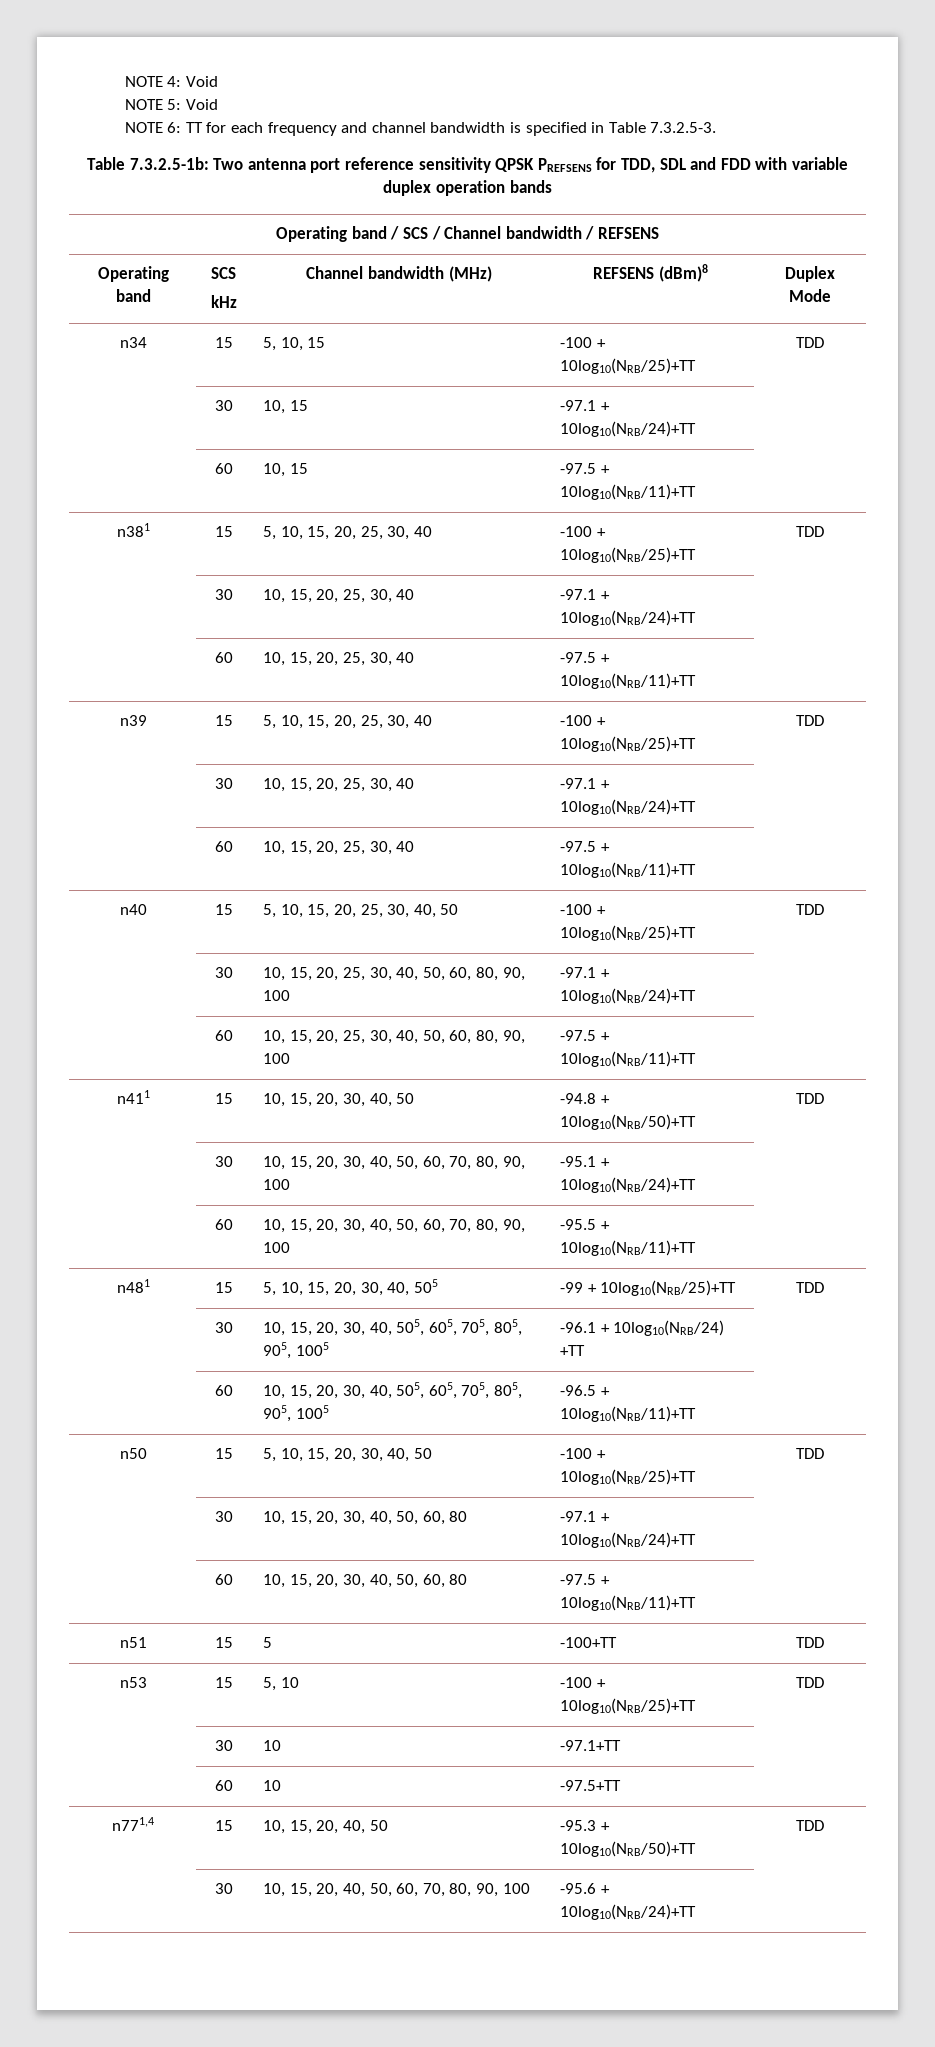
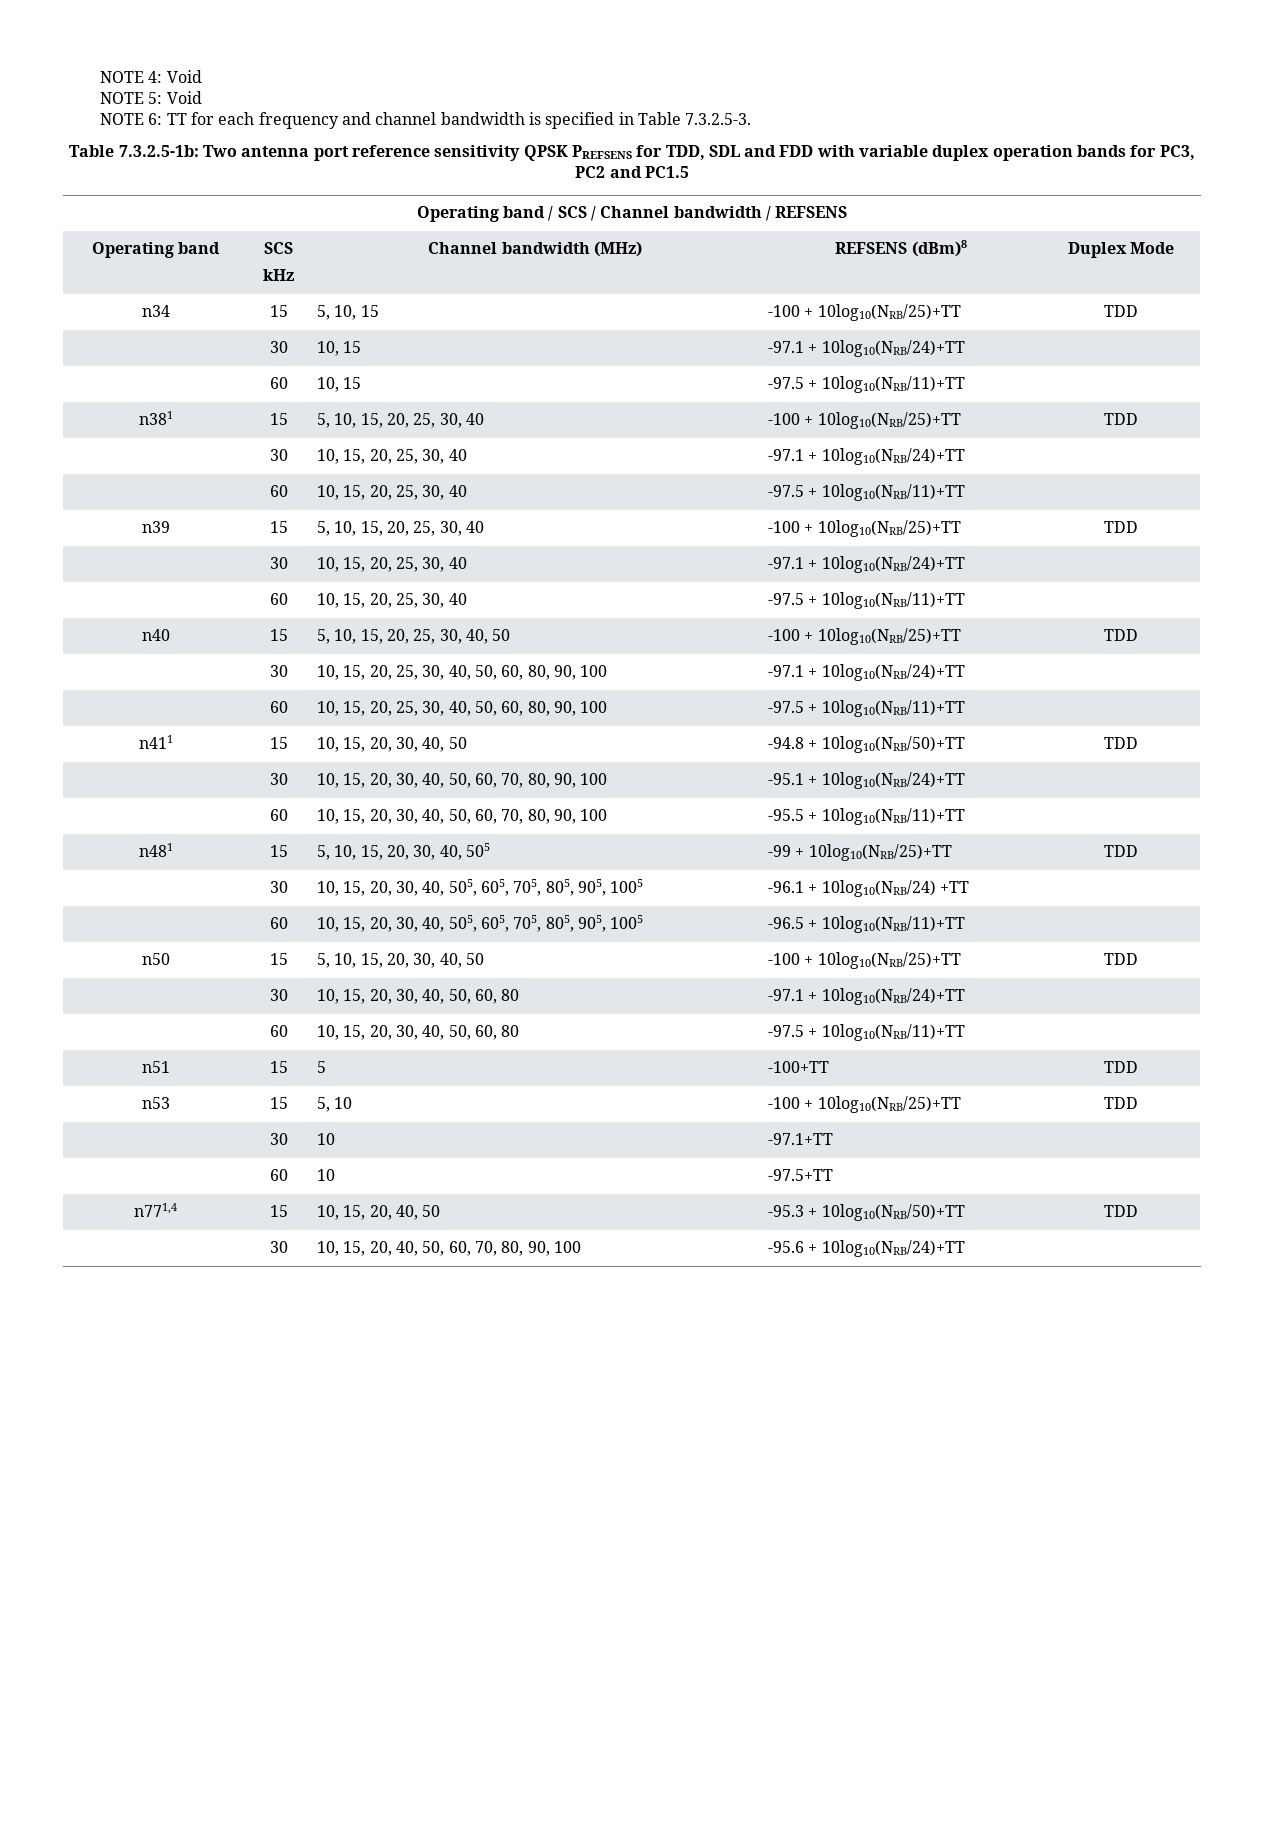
- Table 7.3.2.5-1b: Two antenna port reference sensitivity QPSK PREFSENS for TDD, SDL and FDD with variable duplex operation bands
+ Table 7.3.2.5-1b: Two antenna port reference sensitivity QPSK PREFSENS for TDD, SDL and FDD with variable duplex operation bands for PC3, PC2 and PC1.5

